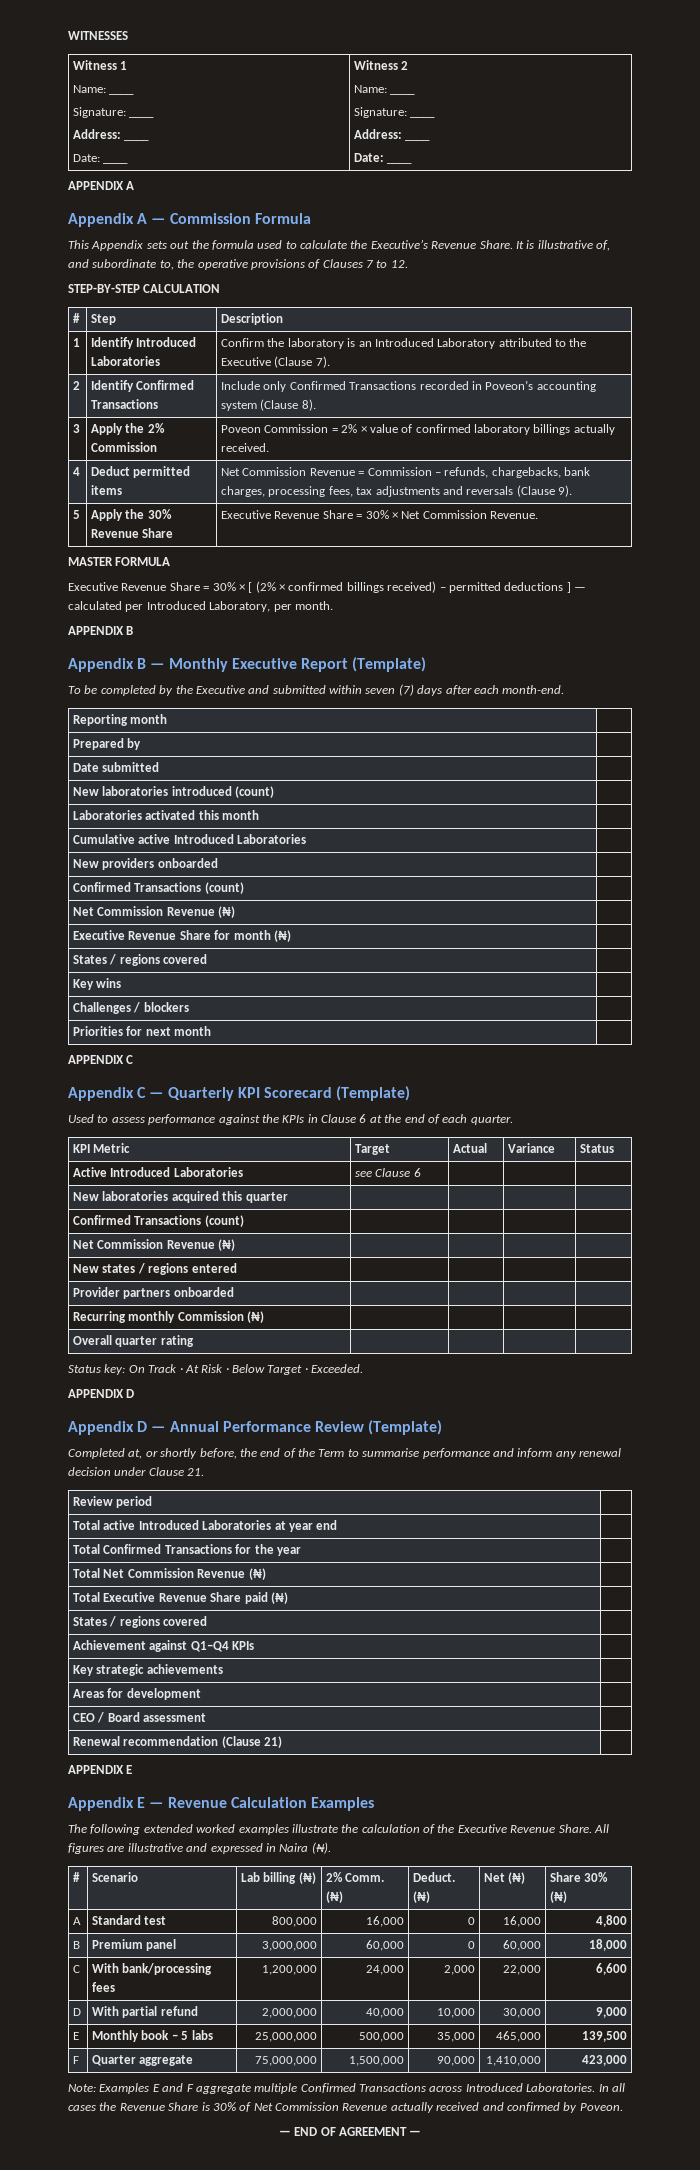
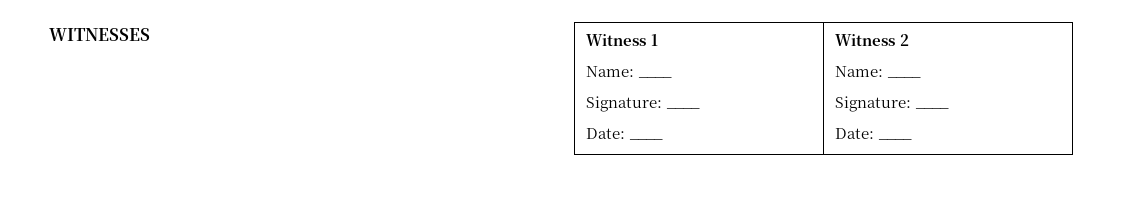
  Witness 1
  Name: ____
  Signature: ____
- Address: ____
  Date: ____ | Witness 2
  Name: ____
  Signature: ____
- Address: ____
  Date: ____
- APPENDIX A
- Appendix A — Commission Formula
- This Appendix sets out the formula used to calculate the Executive’s Revenue Share. It is illustrative of, and subordinate to, the operative provisions of Clauses 7 to 12.
- STEP-BY-STEP CALCULATION
- # | Step | Description
- 1 | Identify Introduced Laboratories | Confirm the laboratory is an Introduced Laboratory attributed to the Executive (Clause 7).
- 2 | Identify Confirmed Transactions | Include only Confirmed Transactions recorded in Poveon’s accounting system (Clause 8).
- 3 | Apply the 2% Commission | Poveon Commission = 2% × value of confirmed laboratory billings actually received.
- 4 | Deduct permitted items | Net Commission Revenue = Commission – refunds, chargebacks, bank charges, processing fees, tax adjustments and reversals (Clause 9).
- 5 | Apply the 30% Revenue Share | Executive Revenue Share = 30% × Net Commission Revenue.
- MASTER FORMULA
- Executive Revenue Share = 30% × [ (2% × confirmed billings received) – permitted deductions ] — calculated per Introduced Laboratory, per month.
- APPENDIX B
- Appendix B — Monthly Executive Report (Template)
- To be completed by the Executive and submitted within seven (7) days after each month-end.
- Reporting month |
- Prepared by |
- Date submitted |
- New laboratories introduced (count) |
- Laboratories activated this month |
- Cumulative active Introduced Laboratories |
- New providers onboarded |
- Confirmed Transactions (count) |
- Net Commission Revenue (₦) |
- Executive Revenue Share for month (₦) |
- States / regions covered |
- Key wins |
- Challenges / blockers |
- Priorities for next month |
- APPENDIX C
- Appendix C — Quarterly KPI Scorecard (Template)
- Used to assess performance against the KPIs in Clause 6 at the end of each quarter.
- KPI Metric | Target | Actual | Variance | Status
- Active Introduced Laboratories | see Clause 6 | | |
- New laboratories acquired this quarter | | | |
- Confirmed Transactions (count) | | | |
- Net Commission Revenue (₦) | | | |
- New states / regions entered | | | |
- Provider partners onboarded | | | |
- Recurring monthly Commission (₦) | | | |
- Overall quarter rating | | | |
- Status key: On Track · At Risk · Below Target · Exceeded.
- APPENDIX D
- Appendix D — Annual Performance Review (Template)
- Completed at, or shortly before, the end of the Term to summarise performance and inform any renewal decision under Clause 21.
- Review period |
- Total active Introduced Laboratories at year end |
- Total Confirmed Transactions for the year |
- Total Net Commission Revenue (₦) |
- Total Executive Revenue Share paid (₦) |
- States / regions covered |
- Achievement against Q1–Q4 KPIs |
- Key strategic achievements |
- Areas for development |
- CEO / Board assessment |
- Renewal recommendation (Clause 21) |
- APPENDIX E
- Appendix E — Revenue Calculation Examples
- The following extended worked examples illustrate the calculation of the Executive Revenue Share. All figures are illustrative and expressed in Naira (₦).
- # | Scenario | Lab billing (₦) | 2% Comm. (₦) | Deduct. (₦) | Net (₦) | Share 30% (₦)
- A | Standard test | 800,000 | 16,000 | 0 | 16,000 | 4,800
- B | Premium panel | 3,000,000 | 60,000 | 0 | 60,000 | 18,000
- C | With bank/processing fees | 1,200,000 | 24,000 | 2,000 | 22,000 | 6,600
- D | With partial refund | 2,000,000 | 40,000 | 10,000 | 30,000 | 9,000
- E | Monthly book – 5 labs | 25,000,000 | 500,000 | 35,000 | 465,000 | 139,500
- F | Quarter aggregate | 75,000,000 | 1,500,000 | 90,000 | 1,410,000 | 423,000
- Note: Examples E and F aggregate multiple Confirmed Transactions across Introduced Laboratories. In all cases the Revenue Share is 30% of Net Commission Revenue actually received and confirmed by Poveon.
- — END OF AGREEMENT —

